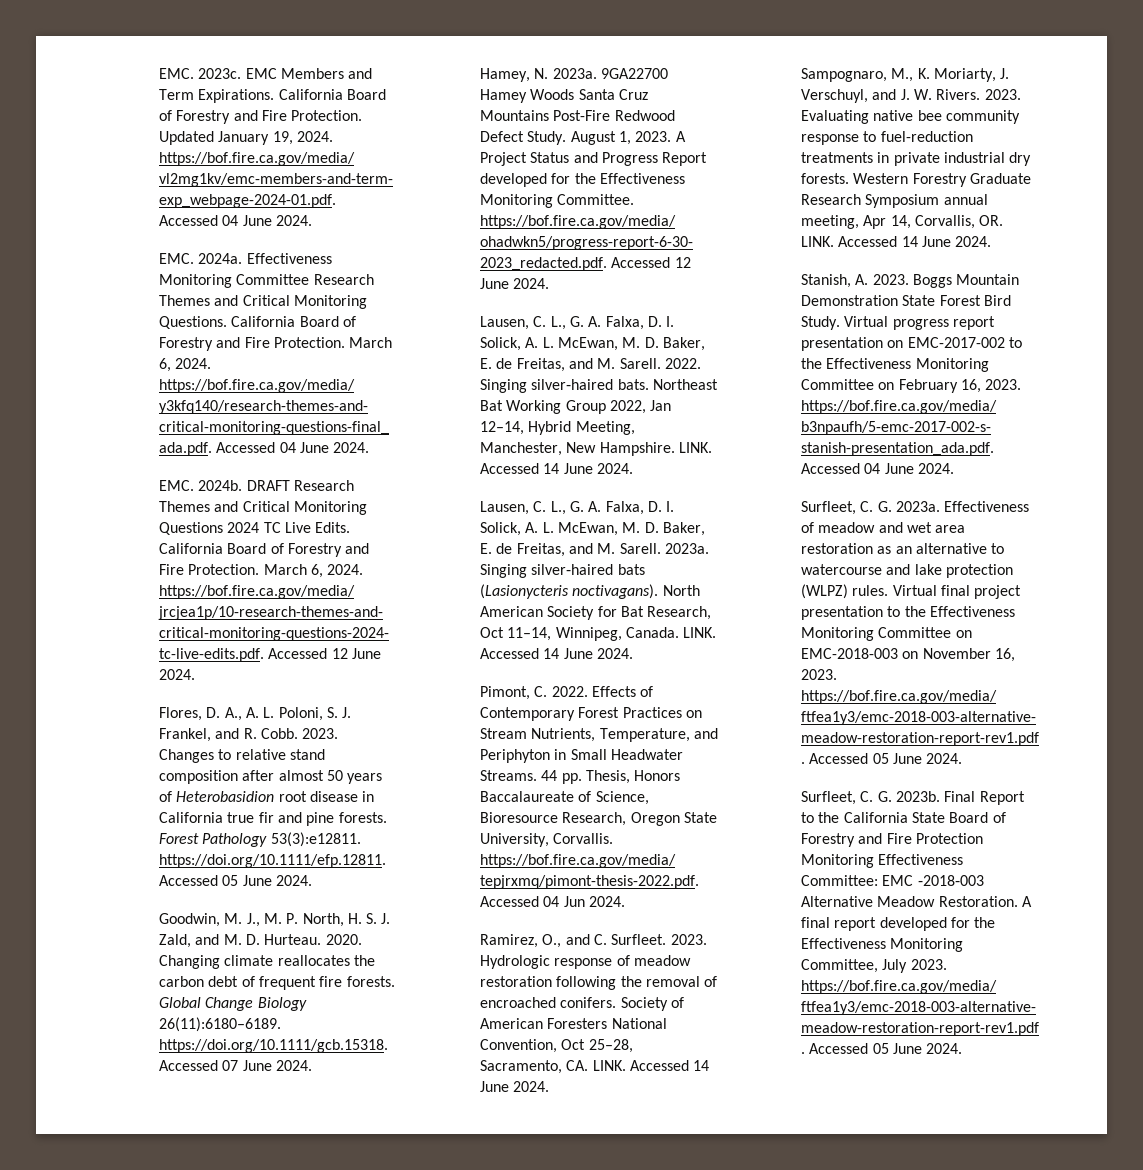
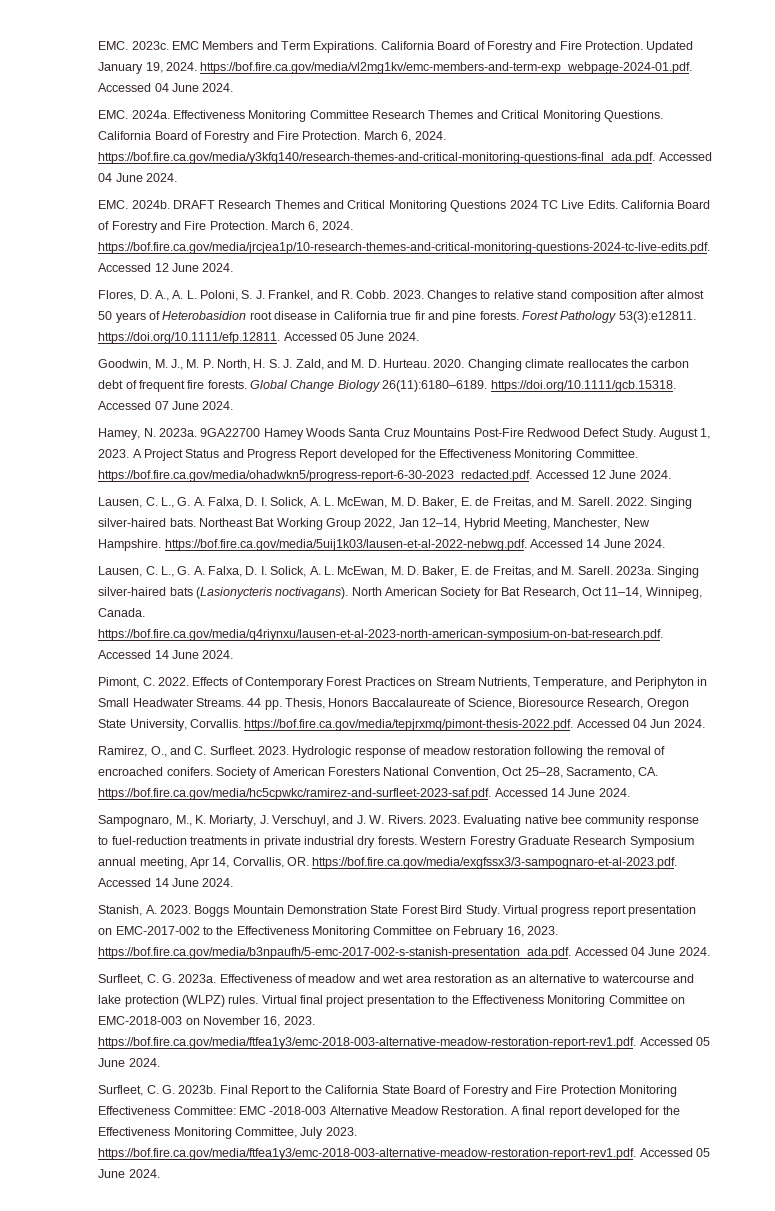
- Northeast Bat Working Group 2022, Jan 12–14, Hybrid Meeting, Manchester, New Hampshire. LINK. Accessed 14 June 2024.
+ Northeast Bat Working Group 2022, Jan 12–14, Hybrid Meeting, Manchester, New Hampshire. https://bof.fire.ca.gov/media/5uij1k03/lausen-et-al-2022-nebwg.pdf. Accessed 14 June 2024.
- North American Society for Bat Research, Oct 11–14, Winnipeg, Canada. LINK. Accessed 14 June 2024.
+ North American Society for Bat Research, Oct 11–14, Winnipeg, Canada. https://bof.fire.ca.gov/media/q4riynxu/lausen-et-al-2023-north-american-symposium-on-bat-research.pdf. Accessed 14 June 2024.
- Society of American Foresters National Convention, Oct 25–28, Sacramento, CA. LINK. Accessed 14 June 2024.
+ Society of American Foresters National Convention, Oct 25–28, Sacramento, CA. https://bof.fire.ca.gov/media/hc5cpwkc/ramirez-and-surfleet-2023-saf.pdf. Accessed 14 June 2024.
- Western Forestry Graduate Research Symposium annual meeting, Apr 14, Corvallis, OR. LINK. Accessed 14 June 2024.
+ Western Forestry Graduate Research Symposium annual meeting, Apr 14, Corvallis, OR. https://bof.fire.ca.gov/media/exgfssx3/3-sampognaro-et-al-2023.pdf. Accessed 14 June 2024.

